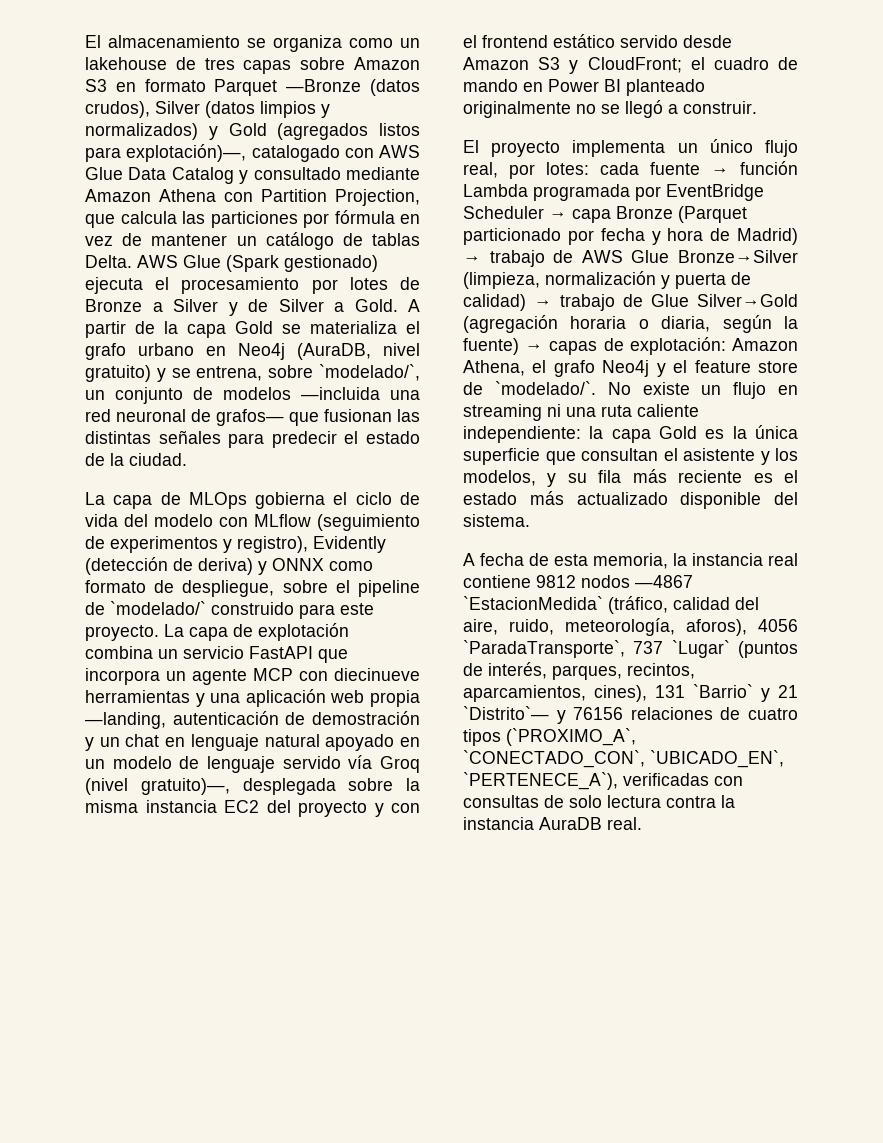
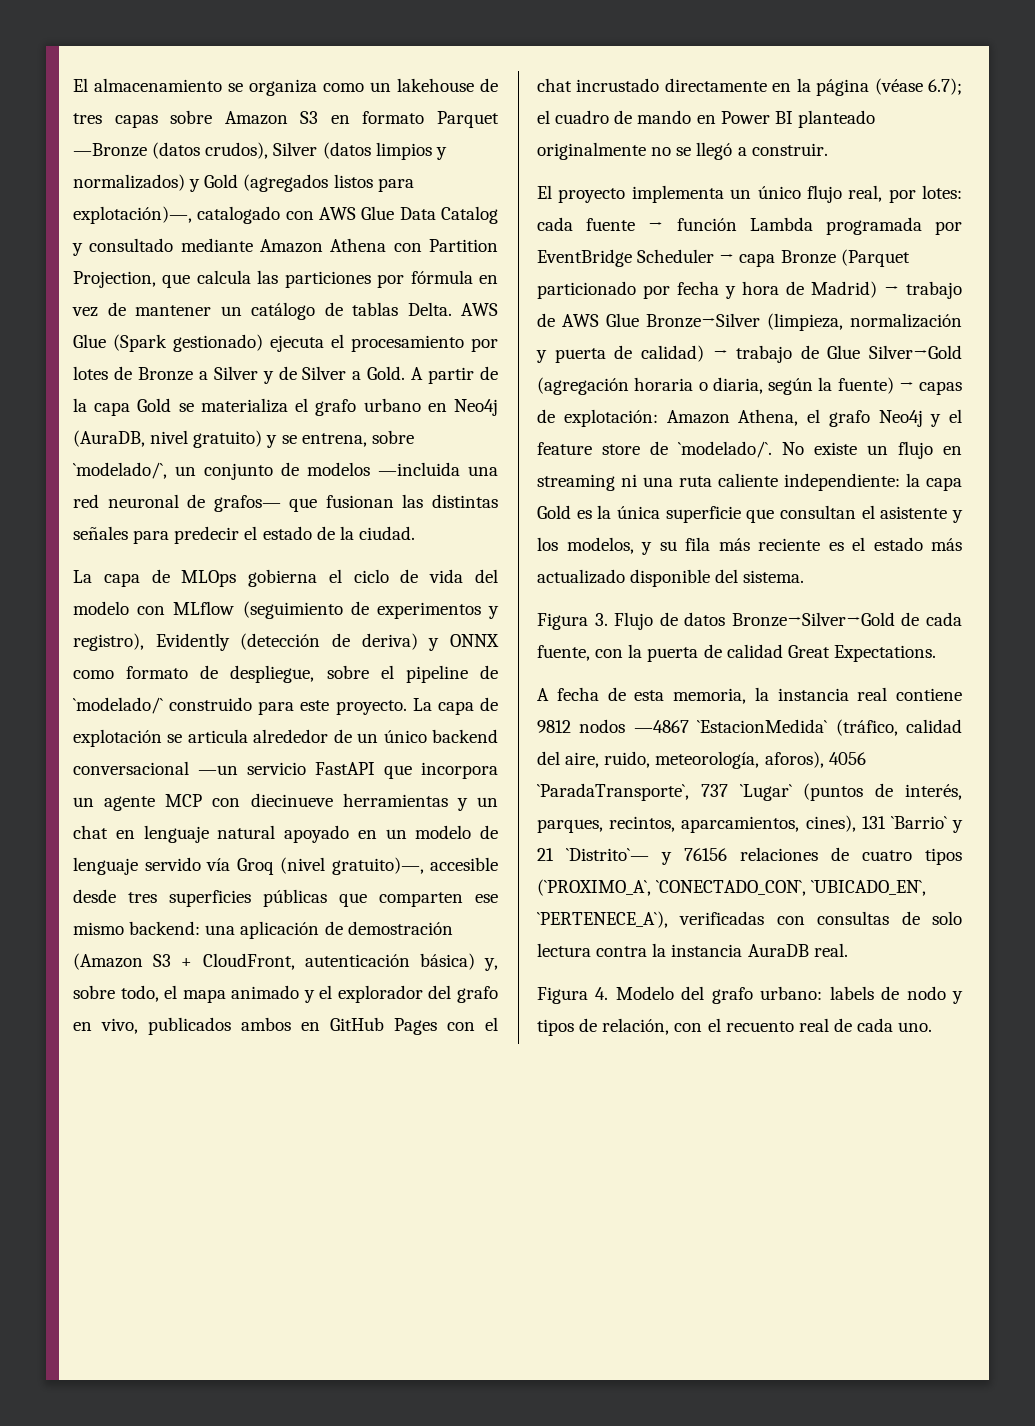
- La capa de explotación combina un servicio FastAPI que incorpora un agente MCP con diecinueve herramientas y una aplicación web propia —landing, autenticación de demostración y un chat en lenguaje natural apoyado en un modelo de lenguaje servido vía Groq (nivel gratuito)—, desplegada sobre la misma instancia EC2 del proyecto y con el frontend estático servido desde Amazon S3 y CloudFront; el cuadro de mando en Power BI planteado originalmente no se llegó a construir.
+ La capa de explotación se articula alrededor de un único backend conversacional —un servicio FastAPI que incorpora un agente MCP con diecinueve herramientas y un chat en lenguaje natural apoyado en un modelo de lenguaje servido vía Groq (nivel gratuito)—, accesible desde tres superficies públicas que comparten ese mismo backend: una aplicación de demostración (Amazon S3 + CloudFront, autenticación básica) y, sobre todo, el mapa animado y el explorador del grafo en vivo, publicados ambos en GitHub Pages con el chat incrustado directamente en la página (véase 6.7); el cuadro de mando en Power BI planteado originalmente no se llegó a construir.
+ Figura 3. Flujo de datos Bronze→Silver→Gold de cada fuente, con la puerta de calidad Great Expectations.
+ Figura 4. Modelo del grafo urbano: labels de nodo y tipos de relación, con el recuento real de cada uno.

